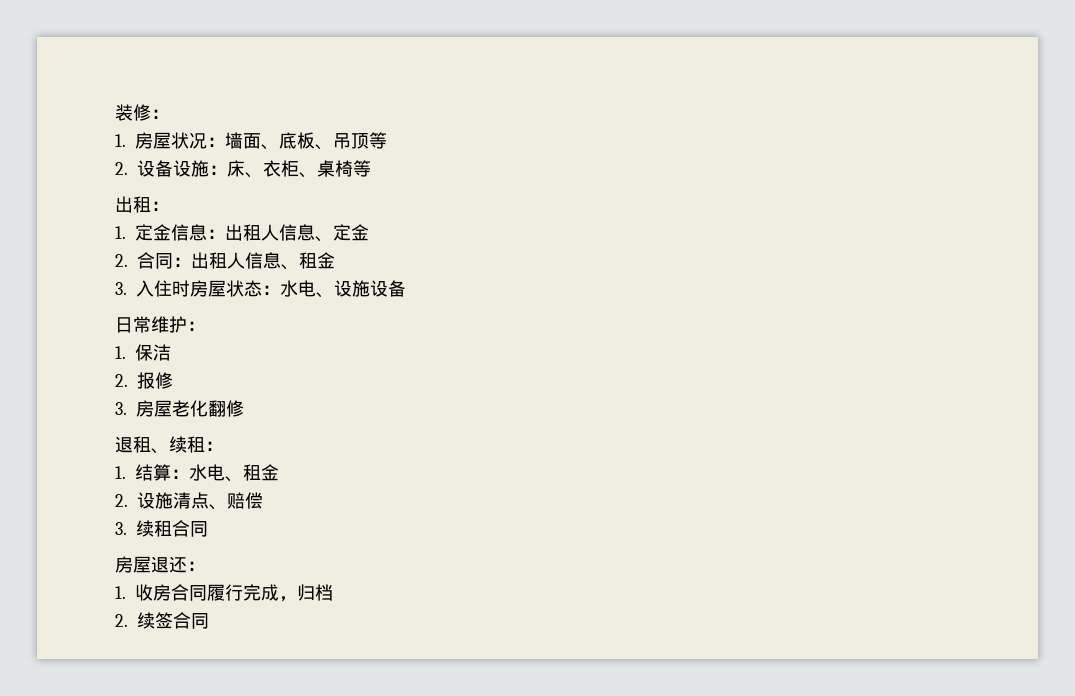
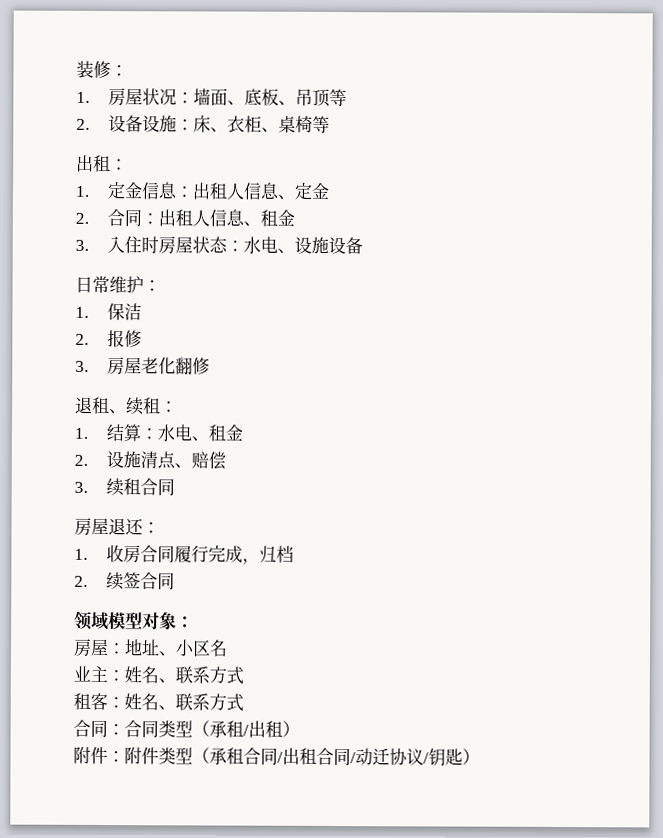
+ 领域模型对象：
+ 房屋：地址、小区名
+ 业主：姓名、联系方式
+ 租客：姓名、联系方式
+ 合同：合同类型（承租/出租）
+ 附件：附件类型（承租合同/出租合同/动迁协议/钥匙）

